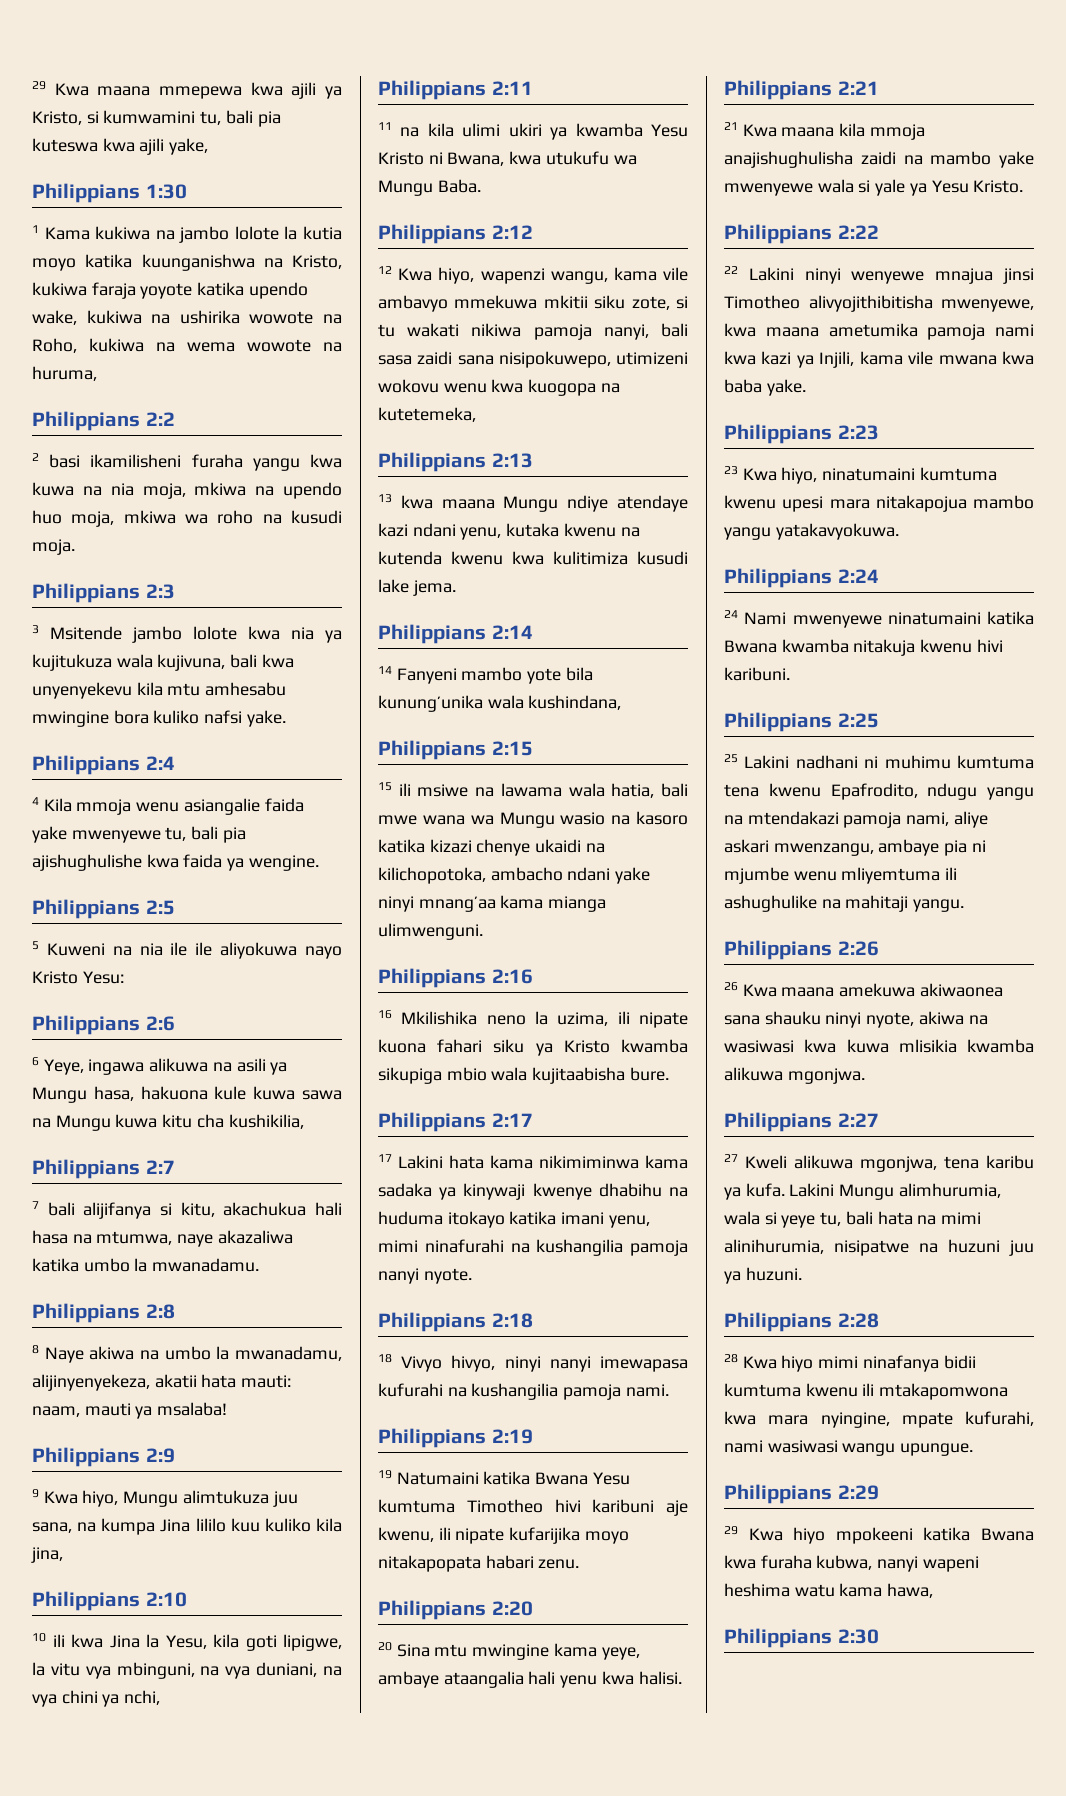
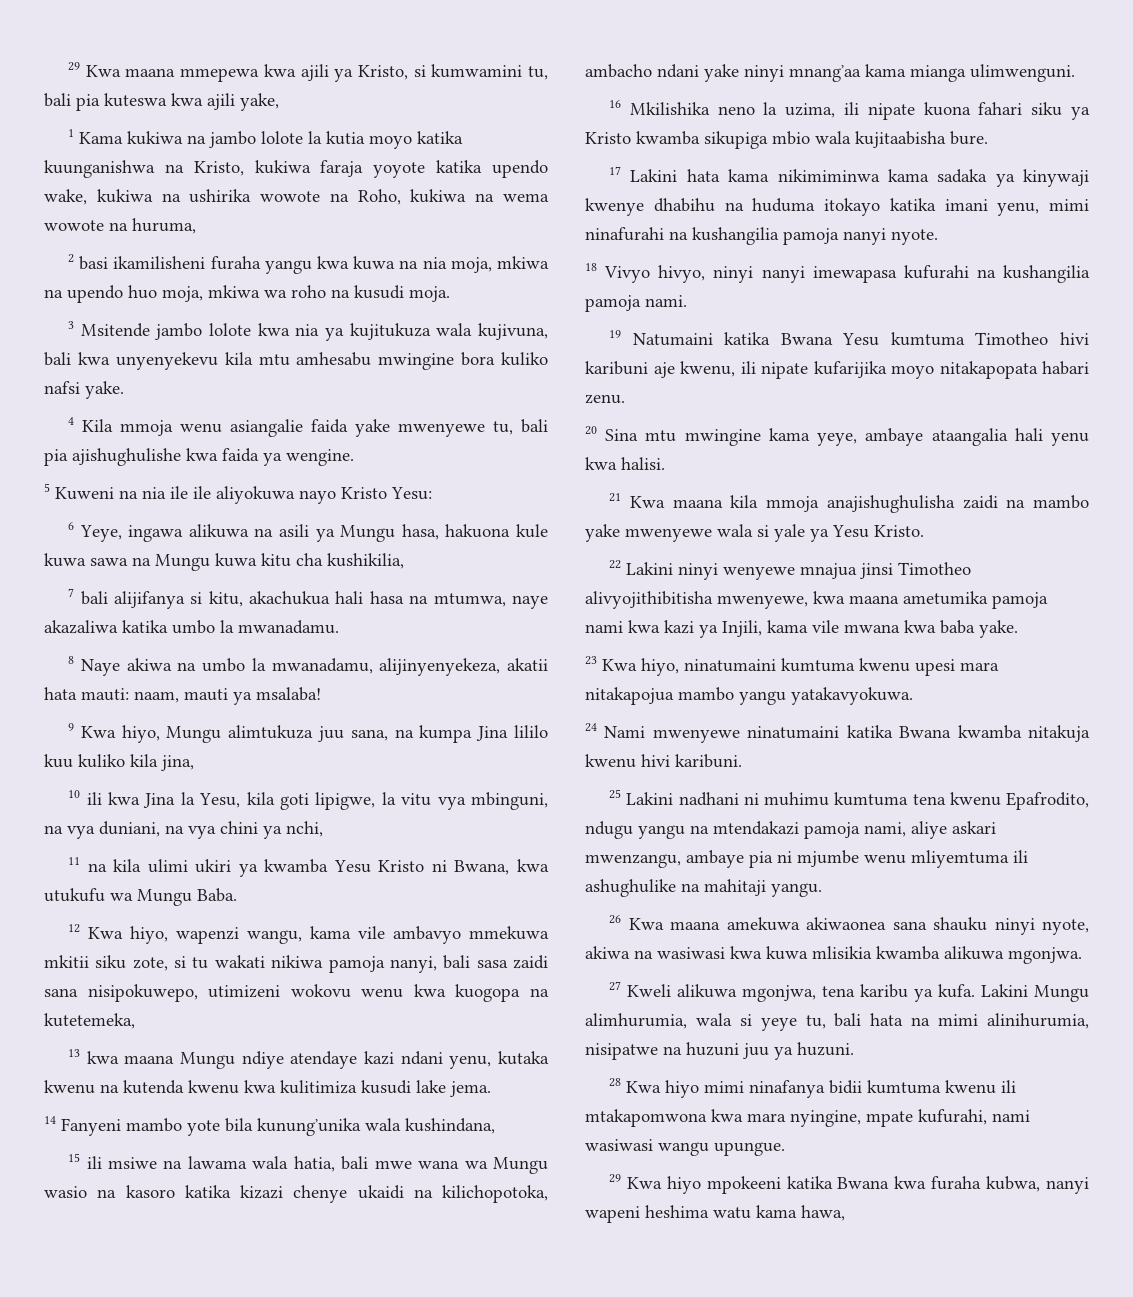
- Philippians 1:30
- Philippians 2:2
- Philippians 2:3
- Philippians 2:4
- Philippians 2:5
- Philippians 2:6
- Philippians 2:7
- Philippians 2:8
- Philippians 2:9
- Philippians 2:10
- Philippians 2:11
- Philippians 2:12
- Philippians 2:13
- Philippians 2:14
- Philippians 2:15
- Philippians 2:16
- Philippians 2:17
- Philippians 2:18
- Philippians 2:19
- Philippians 2:20
- Philippians 2:21
- Philippians 2:22
- Philippians 2:23
- Philippians 2:24
- Philippians 2:25
- Philippians 2:26
- Philippians 2:27
- Philippians 2:28
- Philippians 2:29
- Philippians 2:30

